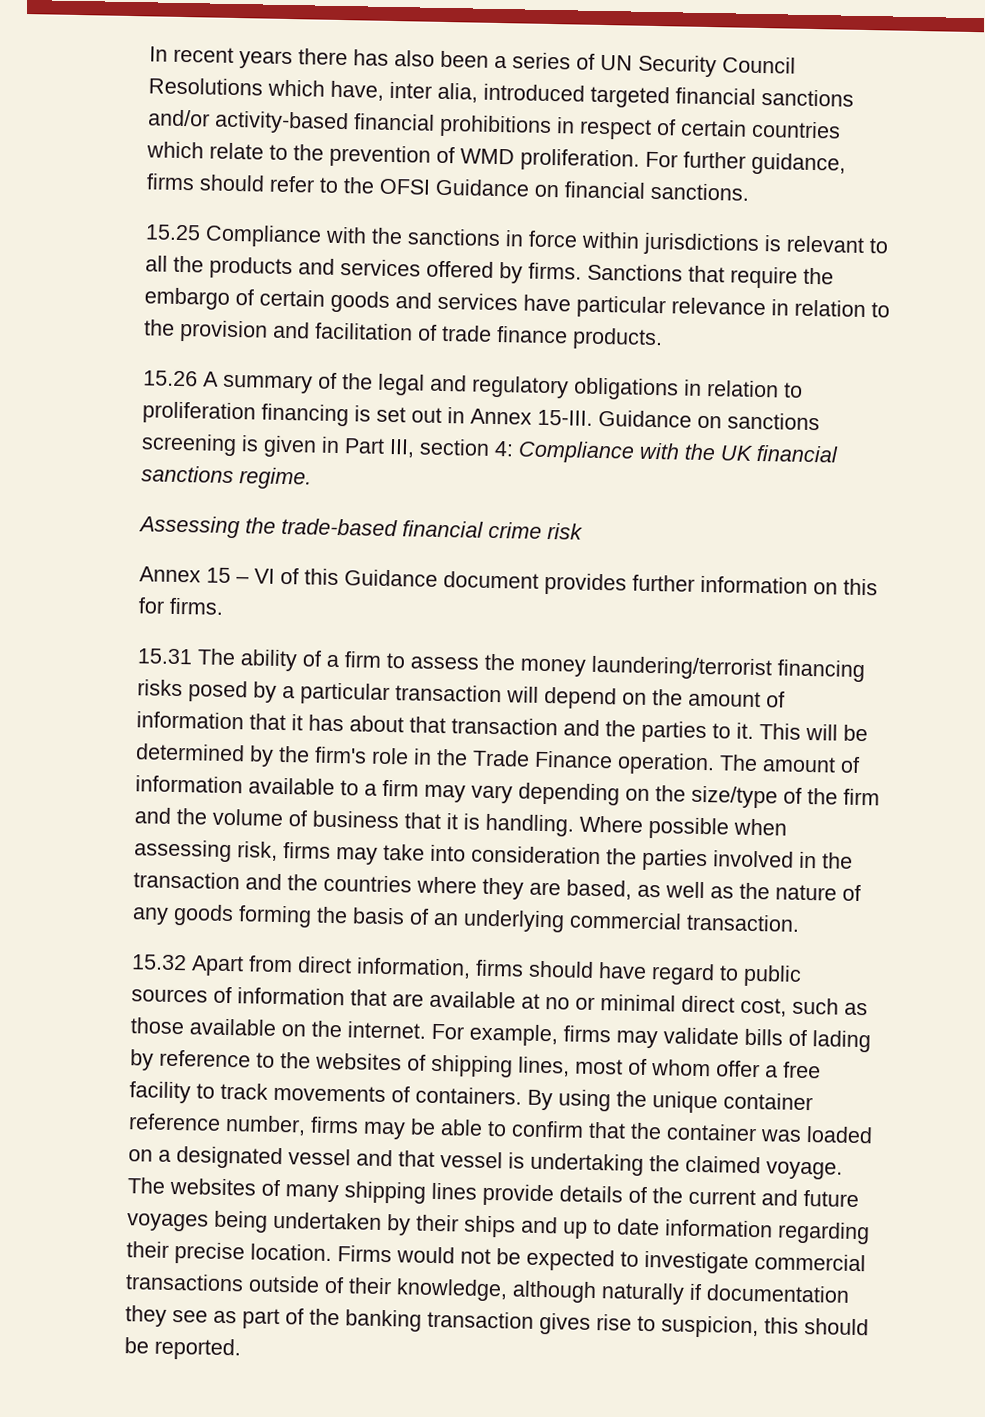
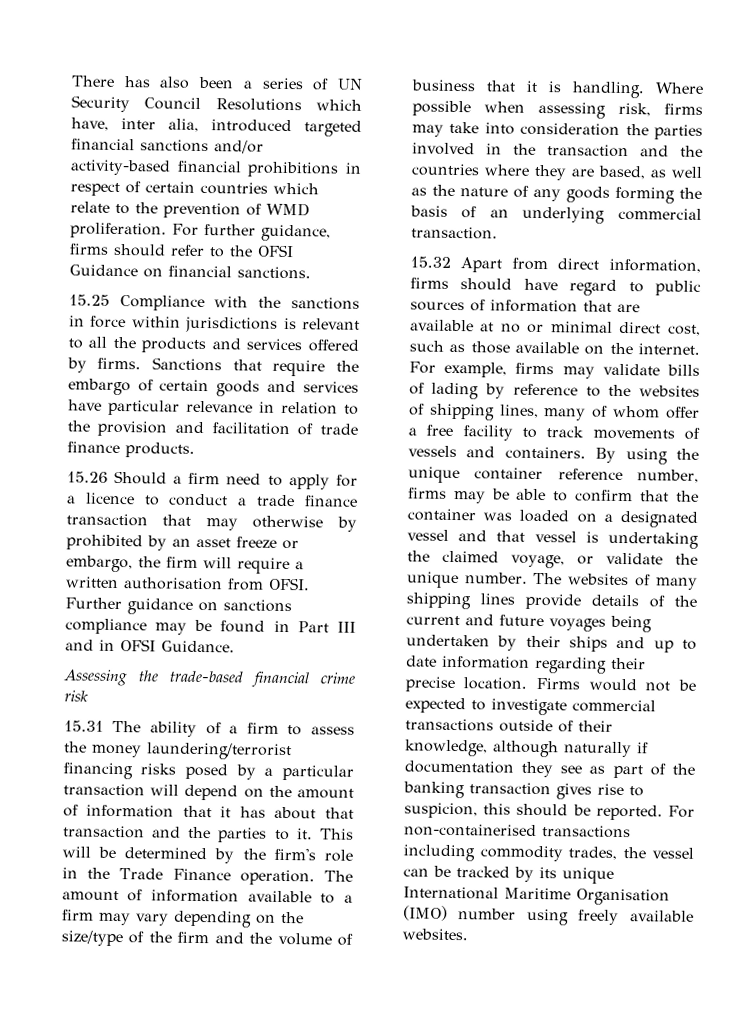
- In recent years there has also been a series of UN Security Council Resolutions which have, inter alia, introduced targeted financial sanctions and/or activity-based financial prohibitions in respect of certain countries which relate to the prevention of WMD proliferation.
+ There has also been a series of UN Security Council Resolutions which have, inter alia, introduced targeted financial sanctions and/or activity-based financial prohibitions in respect of certain countries which relate to the prevention of WMD proliferation.
- 15.26 A summary of the legal and regulatory obligations in relation to proliferation financing is set out in Annex 15-III. Guidance on sanctions screening is given in Part III, section 4: Compliance with the UK financial sanctions regime.
+ 15.26 Should a firm need to apply for a licence to conduct a trade finance transaction that may otherwise by prohibited by an asset freeze or embargo, the firm will require a written authorisation from OFSI. Further guidance on sanctions compliance may be found in Part III and in OFSI Guidance.
- Annex 15 – VI of this Guidance document provides further information on this for firms.
- For example, firms may validate bills of lading by reference to the websites of shipping lines, most of whom offer a free facility to track movements of containers.
+ For example, firms may validate bills of lading by reference to the websites of shipping lines, many of whom offer a free facility to track movements of vessels and containers.
- By using the unique container reference number, firms may be able to confirm that the container was loaded on a designated vessel and that vessel is undertaking the claimed voyage.
+ By using the unique container reference number, firms may be able to confirm that the container was loaded on a designated vessel and that vessel is undertaking the claimed voyage, or validate the unique number.
+ For non-containerised transactions including commodity trades, the vessel can be tracked by its unique International Maritime Organisation (IMO) number using freely available websites.

